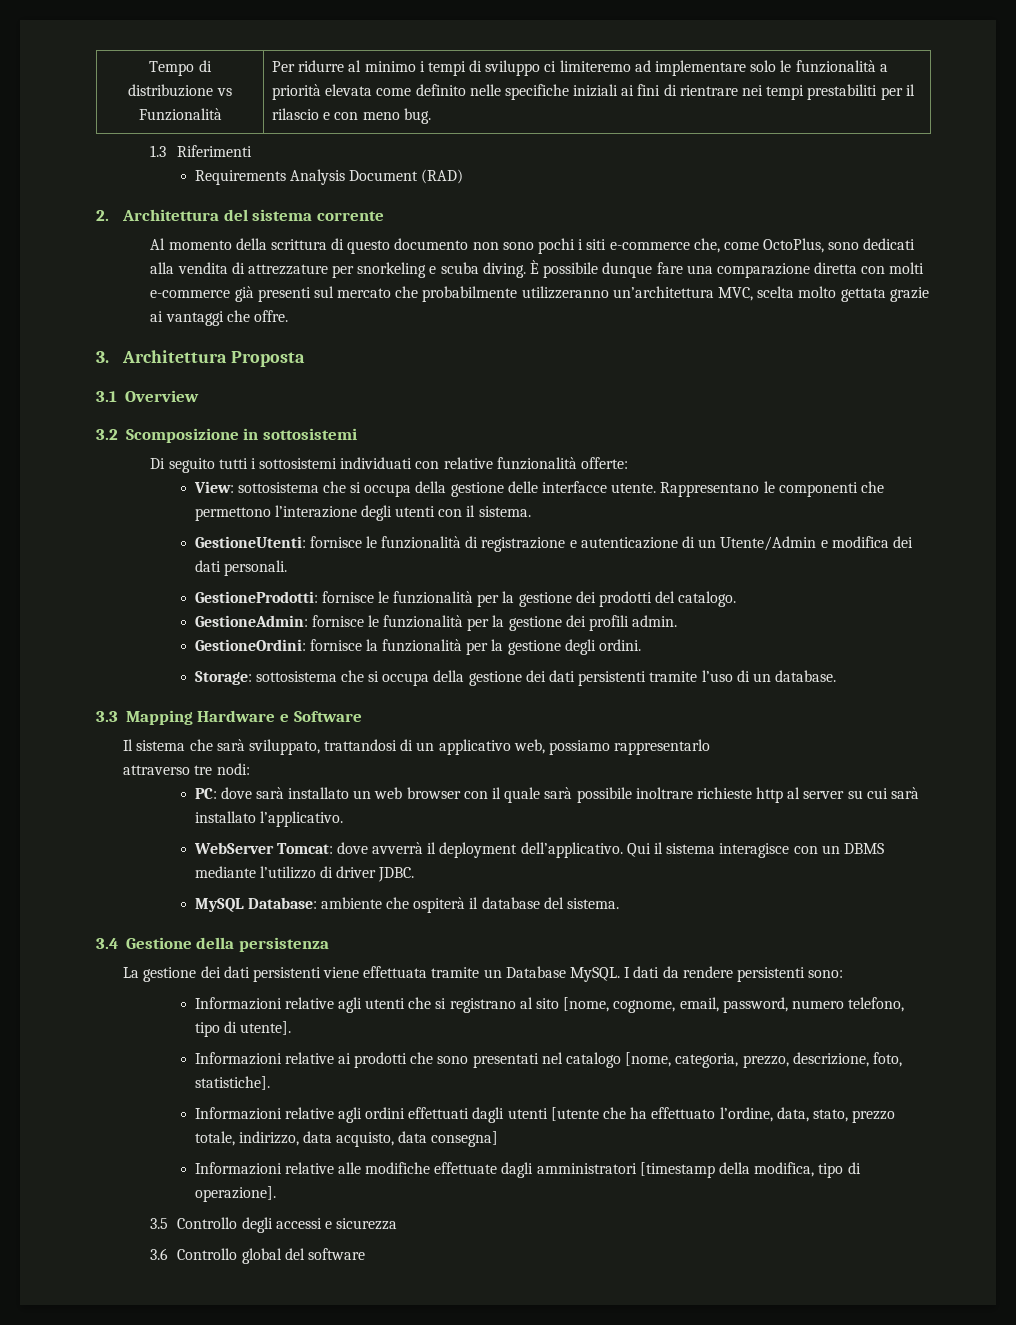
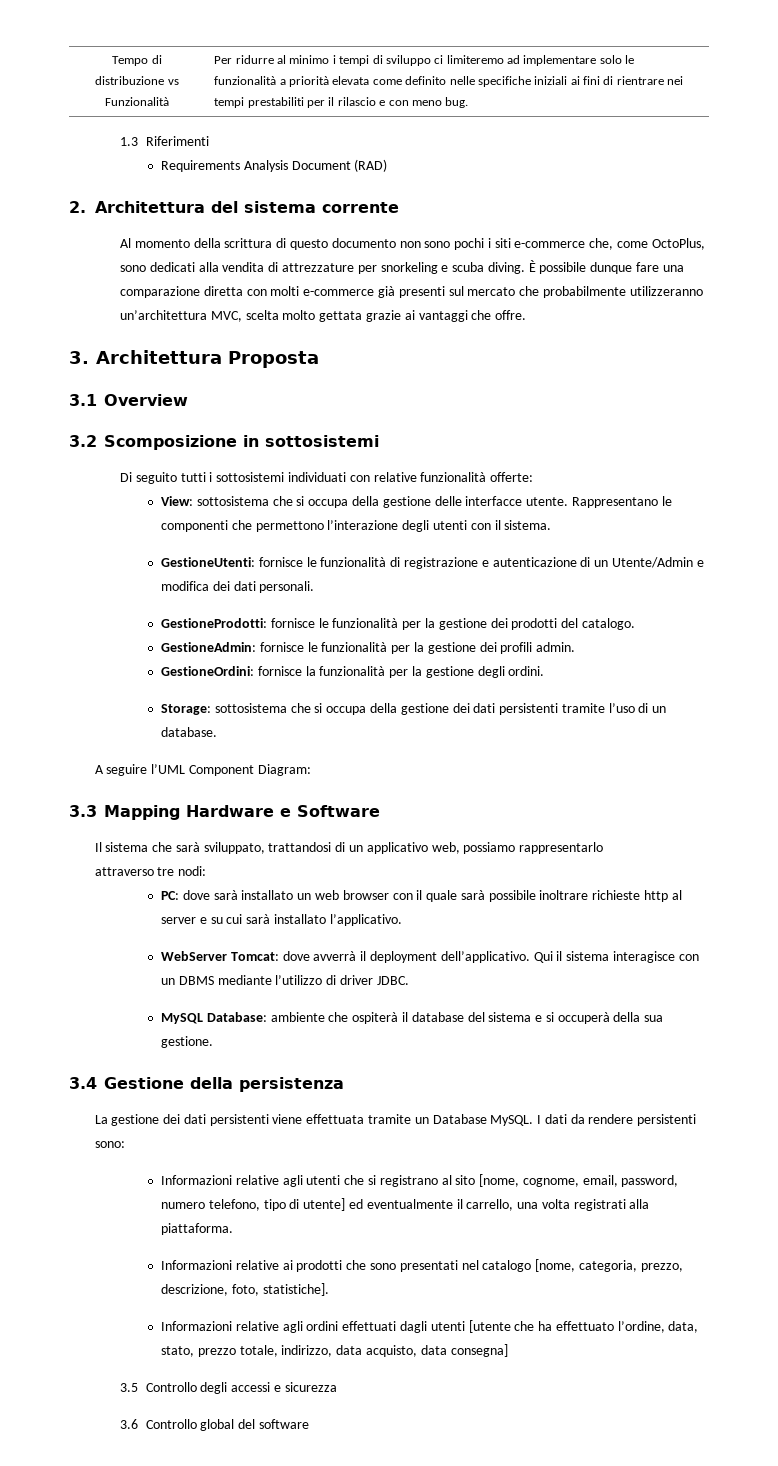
+ A seguire l’UML Component Diagram:
- PC: dove sarà installato un web browser con il quale sarà possibile inoltrare richieste http al server su cui sarà installato l’applicativo.
+ PC: dove sarà installato un web browser con il quale sarà possibile inoltrare richieste http al server e su cui sarà installato l’applicativo.
- MySQL Database: ambiente che ospiterà il database del sistema.
+ MySQL Database: ambiente che ospiterà il database del sistema e si occuperà della sua gestione.
- Informazioni relative agli utenti che si registrano al sito [nome, cognome, email, password, numero telefono, tipo di utente].
+ Informazioni relative agli utenti che si registrano al sito [nome, cognome, email, password, numero telefono, tipo di utente] ed eventualmente il carrello, una volta registrati alla piattaforma.
- Informazioni relative alle modifiche effettuate dagli amministratori [timestamp della modifica, tipo di operazione].

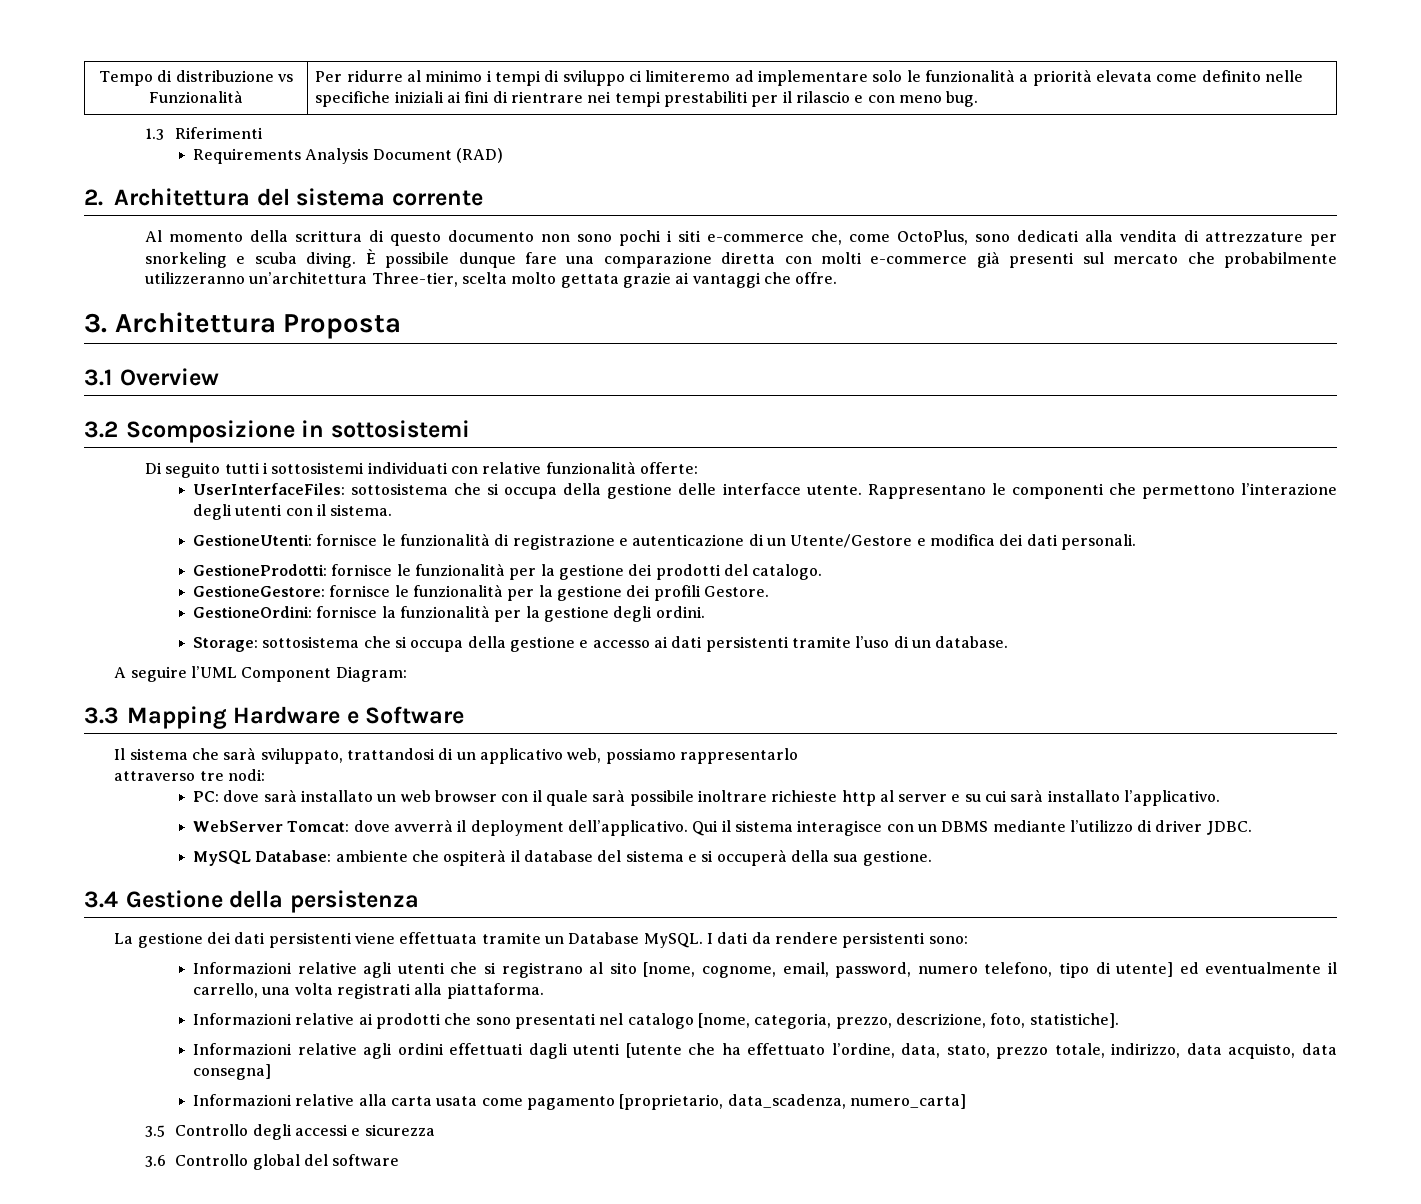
- È possibile dunque fare una comparazione diretta con molti e-commerce già presenti sul mercato che probabilmente utilizzeranno un’architettura MVC, scelta molto gettata grazie ai vantaggi che offre.
+ È possibile dunque fare una comparazione diretta con molti e-commerce già presenti sul mercato che probabilmente utilizzeranno un’architettura Three-tier, scelta molto gettata grazie ai vantaggi che offre.
- View: sottosistema che si occupa della gestione delle interfacce utente.
+ UserInterfaceFiles: sottosistema che si occupa della gestione delle interfacce utente.
- GestioneUtenti: fornisce le funzionalità di registrazione e autenticazione di un Utente/Admin e modifica dei dati personali.
+ GestioneUtenti: fornisce le funzionalità di registrazione e autenticazione di un Utente/Gestore e modifica dei dati personali.
- GestioneAdmin: fornisce le funzionalità per la gestione dei profili admin.
+ GestioneGestore: fornisce le funzionalità per la gestione dei profili Gestore.
- Storage: sottosistema che si occupa della gestione dei dati persistenti tramite l’uso di un database.
+ Storage: sottosistema che si occupa della gestione e accesso ai dati persistenti tramite l’uso di un database.
+ Informazioni relative alla carta usata come pagamento [proprietario, data_scadenza, numero_carta]

